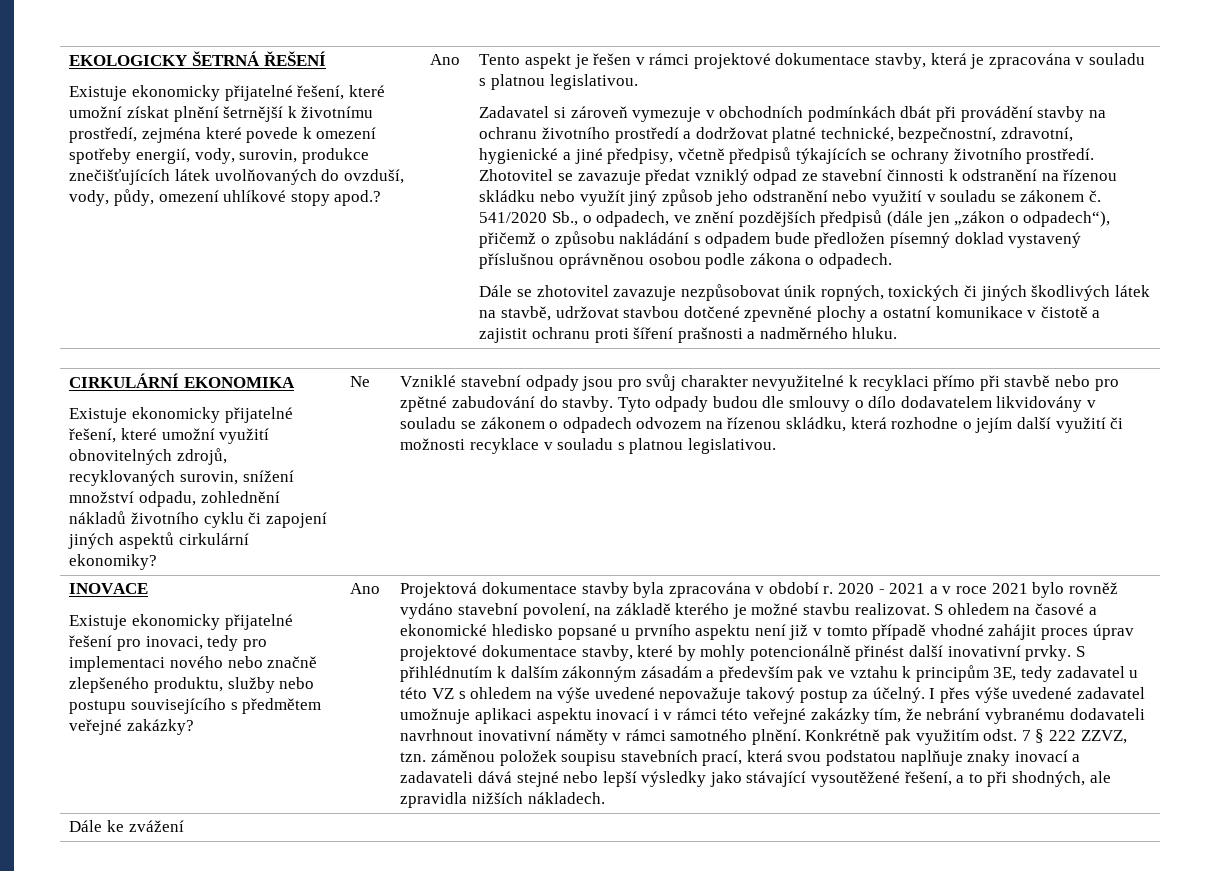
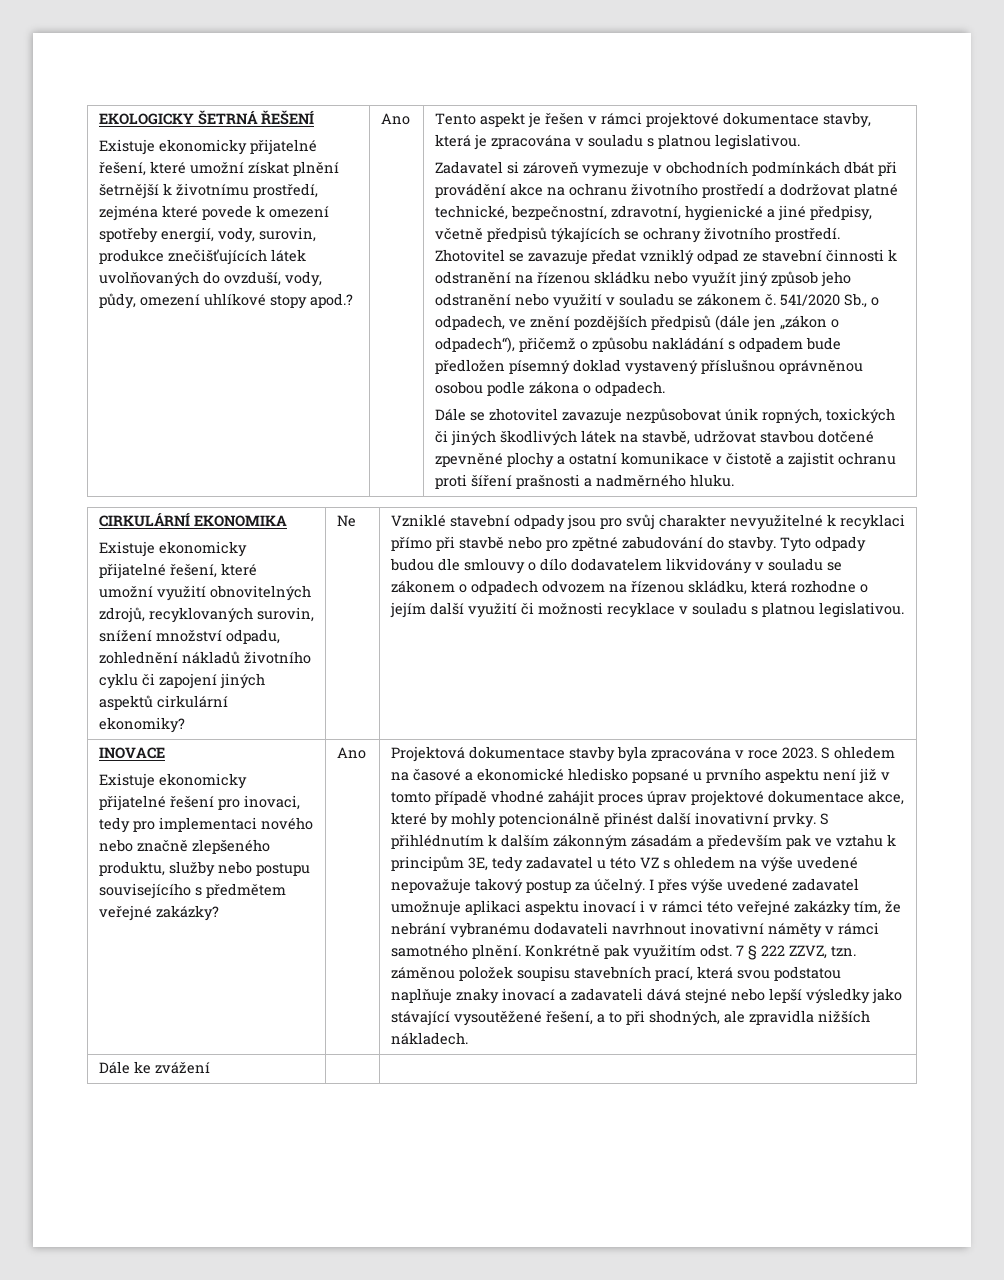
- Zadavatel si zároveň vymezuje v obchodních podmínkách dbát při provádění stavby na ochranu životního prostředí a dodržovat platné technické, bezpečnostní, zdravotní, hygienické a jiné předpisy, včetně předpisů týkajících se ochrany životního prostředí.
+ Zadavatel si zároveň vymezuje v obchodních podmínkách dbát při provádění akce na ochranu životního prostředí a dodržovat platné technické, bezpečnostní, zdravotní, hygienické a jiné předpisy, včetně předpisů týkajících se ochrany životního prostředí.
- Projektová dokumentace stavby byla zpracována v období r. 2020 - 2021 a v roce 2021 bylo rovněž vydáno stavební povolení, na základě kterého je možné stavbu realizovat.
+ Projektová dokumentace stavby byla zpracována v roce 2023.
- S ohledem na časové a ekonomické hledisko popsané u prvního aspektu není již v tomto případě vhodné zahájit proces úprav projektové dokumentace stavby, které by mohly potencionálně přinést další inovativní prvky.
+ S ohledem na časové a ekonomické hledisko popsané u prvního aspektu není již v tomto případě vhodné zahájit proces úprav projektové dokumentace akce, které by mohly potencionálně přinést další inovativní prvky.

